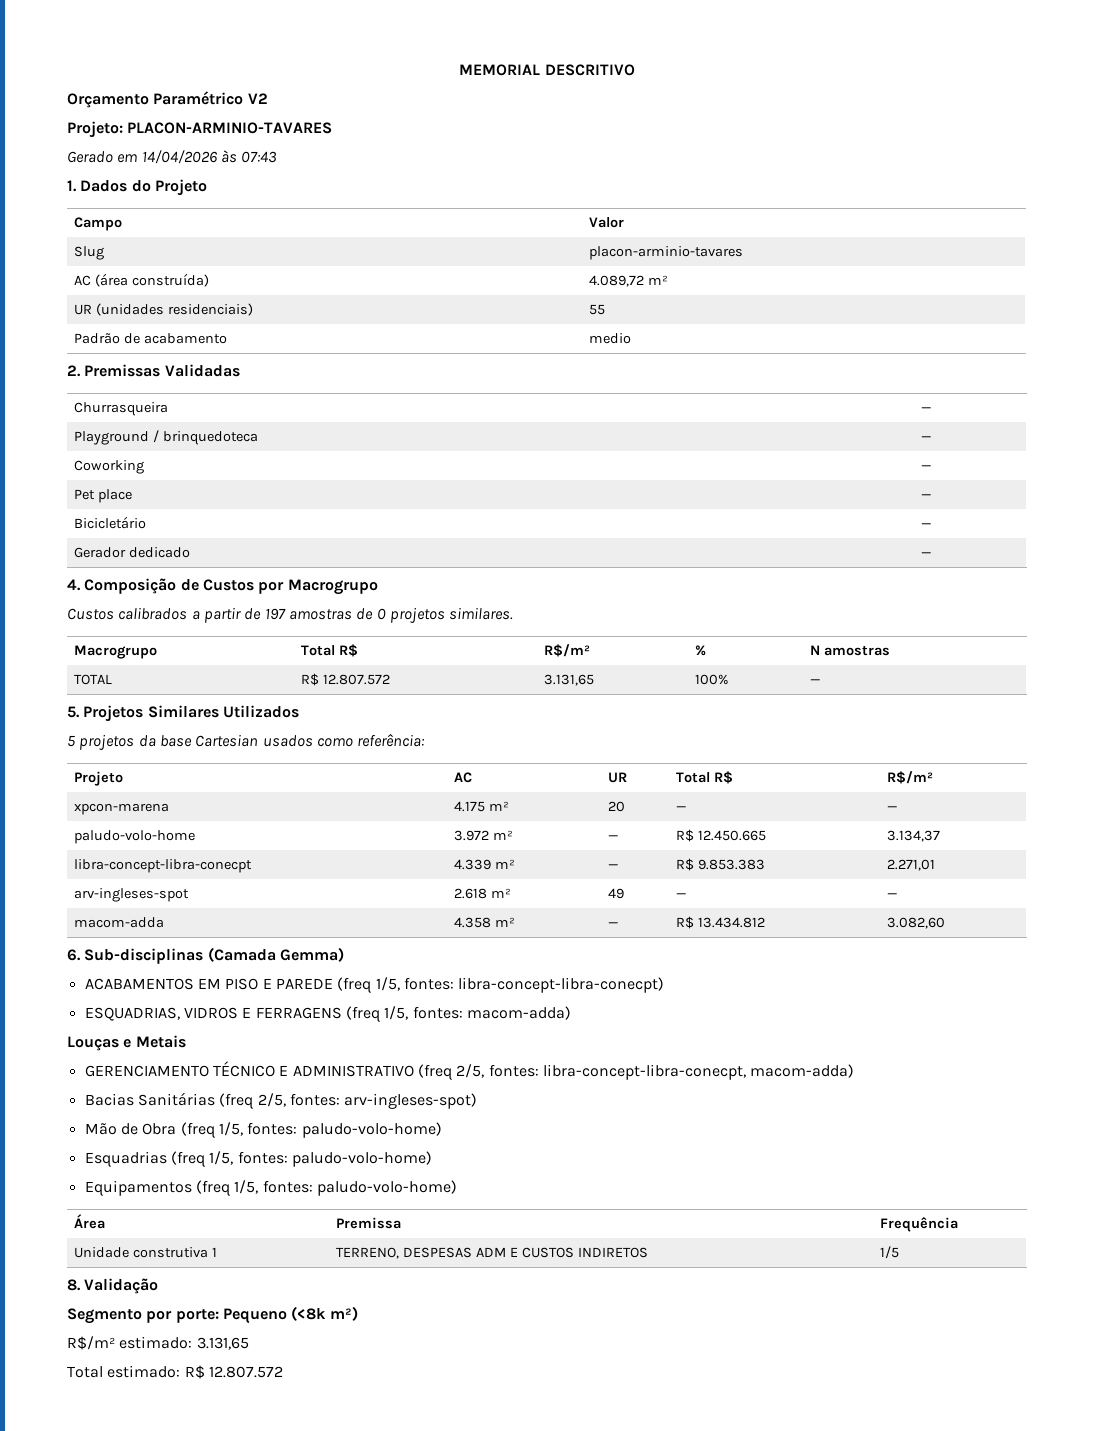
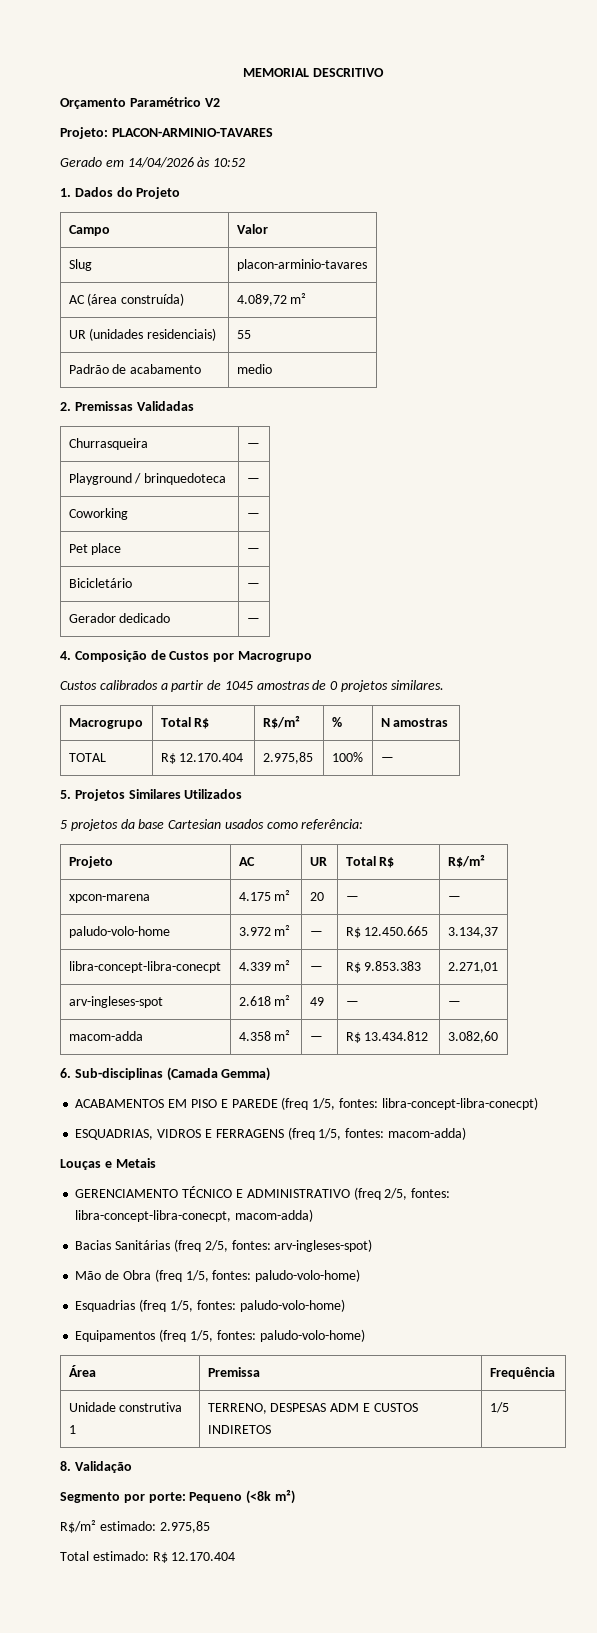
- Gerado em 14/04/2026 às 07:43
+ Gerado em 14/04/2026 às 10:52
- Custos calibrados a partir de 197 amostras de 0 projetos similares.
+ Custos calibrados a partir de 1045 amostras de 0 projetos similares.
- TOTAL | R$ 12.807.572 | 3.131,65 | 100% | —
+ TOTAL | R$ 12.170.404 | 2.975,85 | 100% | —
- R$/m² estimado: 3.131,65
+ R$/m² estimado: 2.975,85
- Total estimado: R$ 12.807.572
+ Total estimado: R$ 12.170.404

